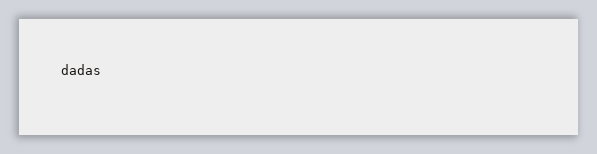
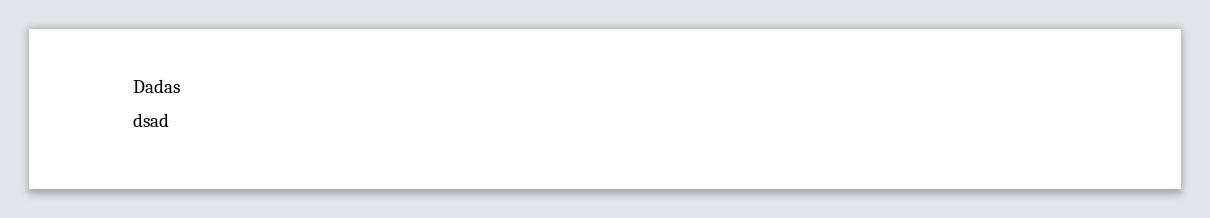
- dadas
+ Dadas
+ dsad

